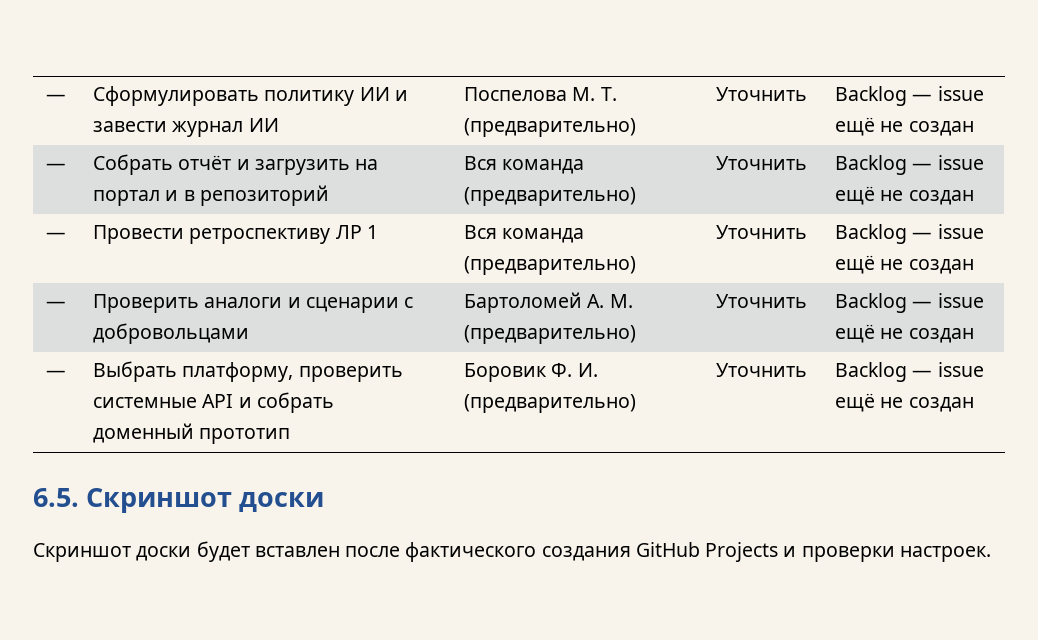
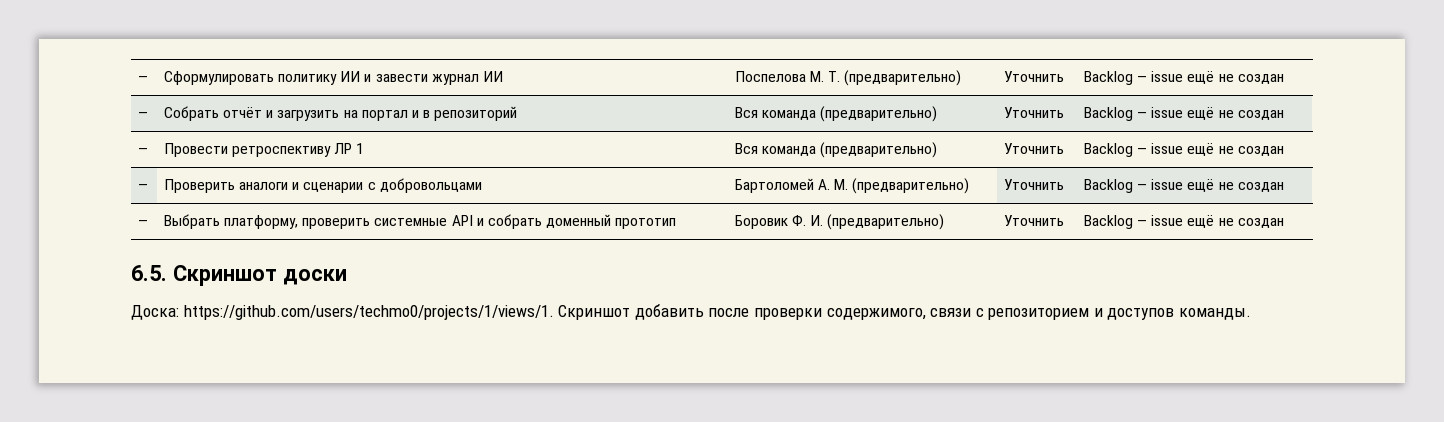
- Скриншот доски будет вставлен после фактического создания GitHub Projects и проверки настроек.
+ Доска: https://github.com/users/techmo0/projects/1/views/1. Скриншот добавить после проверки содержимого, связи с репозиторием и доступов команды.

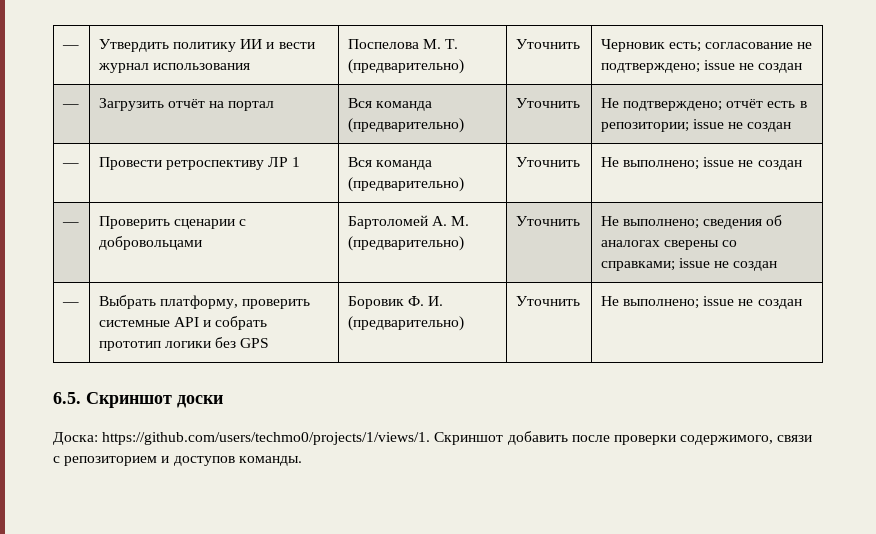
- — | Сформулировать политику ИИ и завести журнал ИИ | Поспелова М. Т. (предварительно) | Уточнить | Backlog — issue ещё не создан
- — | Собрать отчёт и загрузить на портал и в репозиторий | Вся команда (предварительно) | Уточнить | Backlog — issue ещё не создан
+ — | Утвердить политику ИИ и вести журнал использования | Поспелова М. Т. (предварительно) | Уточнить | Черновик есть; согласование не подтверждено; issue не создан
+ — | Загрузить отчёт на портал | Вся команда (предварительно) | Уточнить | Не подтверждено; отчёт есть в репозитории; issue не создан
- — | Провести ретроспективу ЛР 1 | Вся команда (предварительно) | Уточнить | Backlog — issue ещё не создан
+ — | Провести ретроспективу ЛР 1 | Вся команда (предварительно) | Уточнить | Не выполнено; issue не создан
- — | Проверить аналоги и сценарии с добровольцами | Бартоломей А. М. (предварительно) | Уточнить | Backlog — issue ещё не создан
+ — | Проверить сценарии с добровольцами | Бартоломей А. М. (предварительно) | Уточнить | Не выполнено; сведения об аналогах сверены со справками; issue не создан
- — | Выбрать платформу, проверить системные API и собрать доменный прототип | Боровик Ф. И. (предварительно) | Уточнить | Backlog — issue ещё не создан
+ — | Выбрать платформу, проверить системные API и собрать прототип логики без GPS | Боровик Ф. И. (предварительно) | Уточнить | Не выполнено; issue не создан

